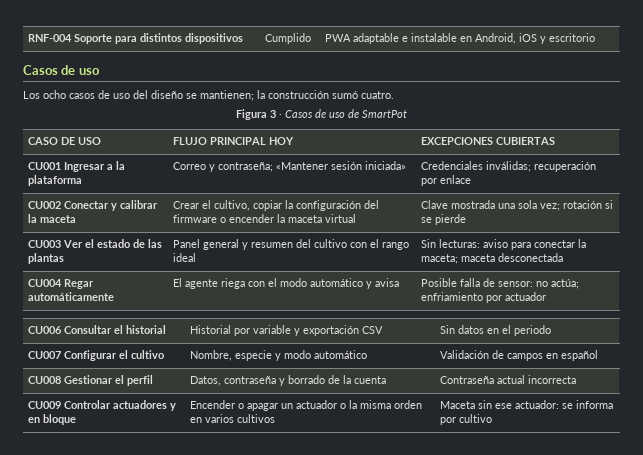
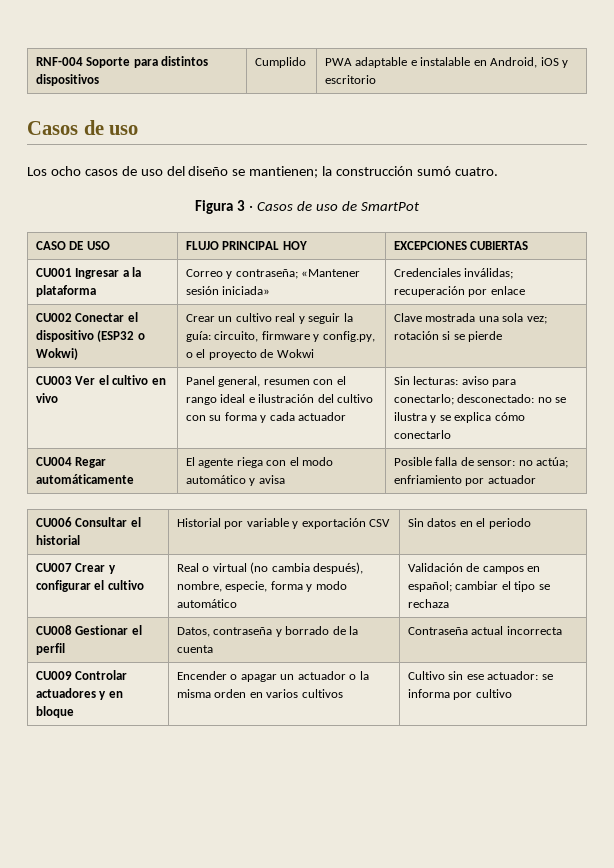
- CU002 Conectar y calibrar la maceta | Crear el cultivo, copiar la configuración del firmware o encender la maceta virtual | Clave mostrada una sola vez; rotación si se pierde
+ CU002 Conectar el dispositivo (ESP32 o Wokwi) | Crear un cultivo real y seguir la guía: circuito, firmware y config.py, o el proyecto de Wokwi | Clave mostrada una sola vez; rotación si se pierde
- CU003 Ver el estado de las plantas | Panel general y resumen del cultivo con el rango ideal | Sin lecturas: aviso para conectar la maceta; maceta desconectada
+ CU003 Ver el cultivo en vivo | Panel general, resumen con el rango ideal e ilustración del cultivo con su forma y cada actuador | Sin lecturas: aviso para conectarlo; desconectado: no se ilustra y se explica cómo conectarlo
- CU007 Configurar el cultivo | Nombre, especie y modo automático | Validación de campos en español
+ CU007 Crear y configurar el cultivo | Real o virtual (no cambia después), nombre, especie, forma y modo automático | Validación de campos en español; cambiar el tipo se rechaza
- CU009 Controlar actuadores y en bloque | Encender o apagar un actuador o la misma orden en varios cultivos | Maceta sin ese actuador: se informa por cultivo
+ CU009 Controlar actuadores y en bloque | Encender o apagar un actuador o la misma orden en varios cultivos | Cultivo sin ese actuador: se informa por cultivo

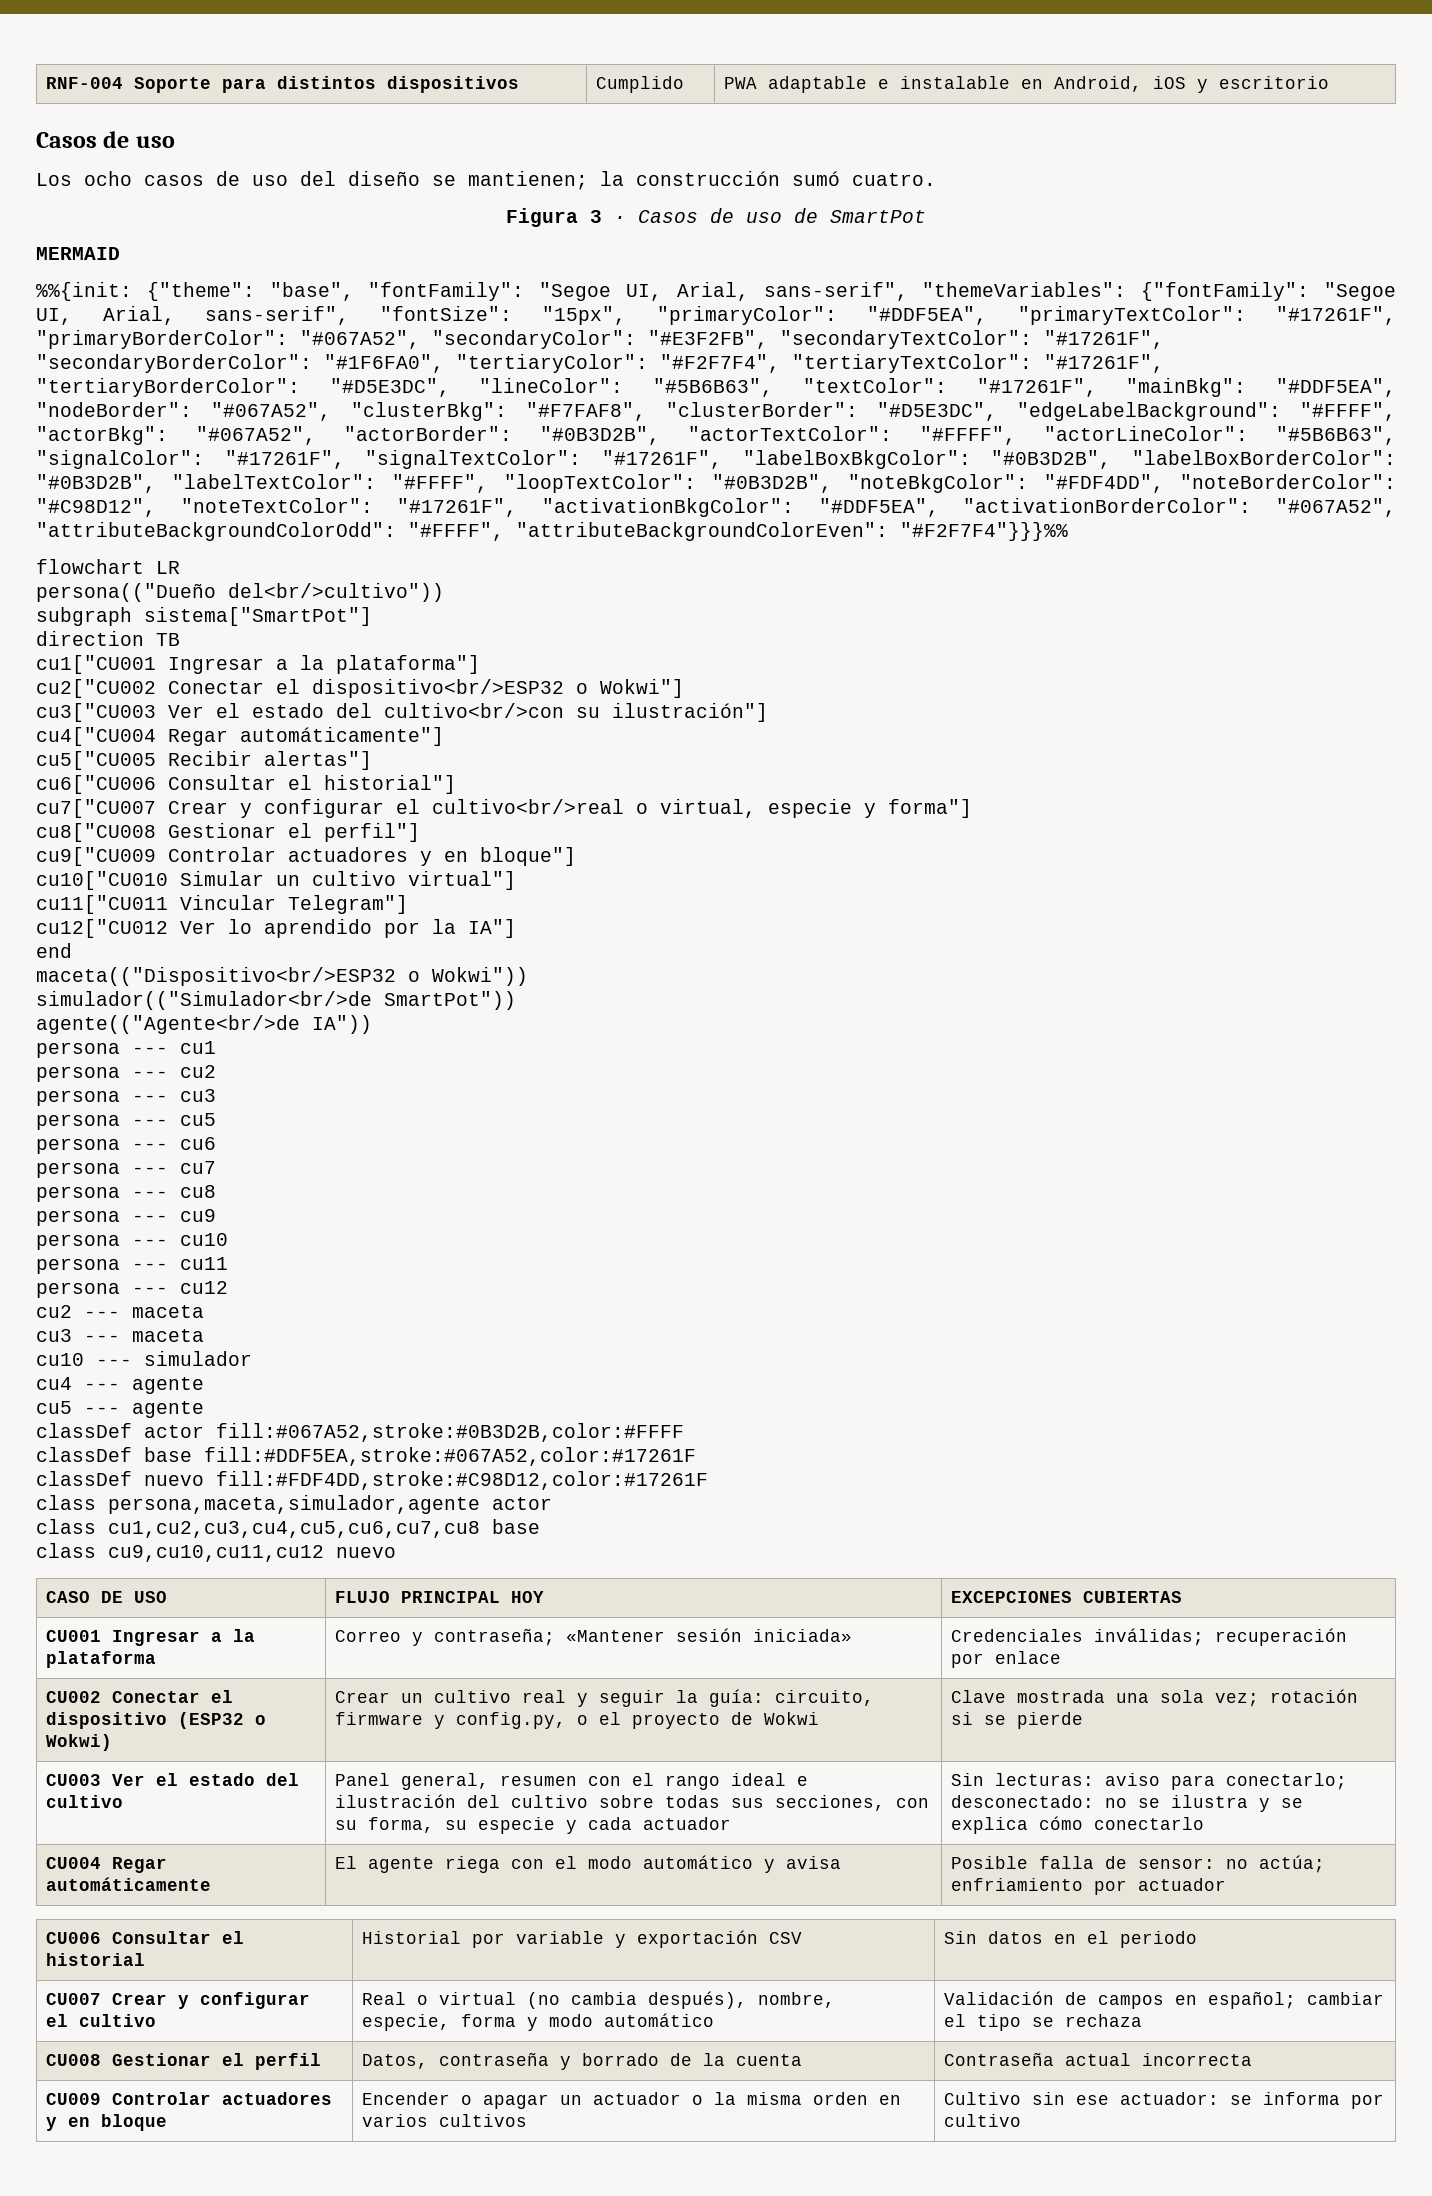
+ MERMAID
+ %%{init: {"theme": "base", "fontFamily": "Segoe UI, Arial, sans-serif", "themeVariables": {"fontFamily": "Segoe UI, Arial, sans-serif", "fontSize": "15px", "primaryColor": "#DDF5EA", "primaryTextColor": "#17261F", "primaryBorderColor": "#067A52", "secondaryColor": "#E3F2FB", "secondaryTextColor": "#17261F", "secondaryBorderColor": "#1F6FA0", "tertiaryColor": "#F2F7F4", "tertiaryTextColor": "#17261F", "tertiaryBorderColor": "#D5E3DC", "lineColor": "#5B6B63", "textColor": "#17261F", "mainBkg": "#DDF5EA", "nodeBorder": "#067A52", "clusterBkg": "#F7FAF8", "clusterBorder": "#D5E3DC", "edgeLabelBackground": "#FFFF", "actorBkg": "#067A52", "actorBorder": "#0B3D2B", "actorTextColor": "#FFFF", "actorLineColor": "#5B6B63", "signalColor": "#17261F", "signalTextColor": "#17261F", "labelBoxBkgColor": "#0B3D2B", "labelBoxBorderColor": "#0B3D2B", "labelTextColor": "#FFFF", "loopTextColor": "#0B3D2B", "noteBkgColor": "#FDF4DD", "noteBorderColor": "#C98D12", "noteTextColor": "#17261F", "activationBkgColor": "#DDF5EA", "activationBorderColor": "#067A52", "attributeBackgroundColorOdd": "#FFFF", "attributeBackgroundColorEven": "#F2F7F4"}}}%%
+ flowchart LR
+ persona(("Dueño del<br/>cultivo"))
+ subgraph sistema["SmartPot"]
+ direction TB
+ cu1["CU001 Ingresar a la plataforma"]
+ cu2["CU002 Conectar el dispositivo<br/>ESP32 o Wokwi"]
+ cu3["CU003 Ver el estado del cultivo<br/>con su ilustración"]
+ cu4["CU004 Regar automáticamente"]
+ cu5["CU005 Recibir alertas"]
+ cu6["CU006 Consultar el historial"]
+ cu7["CU007 Crear y configurar el cultivo<br/>real o virtual, especie y forma"]
+ cu8["CU008 Gestionar el perfil"]
+ cu9["CU009 Controlar actuadores y en bloque"]
+ cu10["CU010 Simular un cultivo virtual"]
+ cu11["CU011 Vincular Telegram"]
+ cu12["CU012 Ver lo aprendido por la IA"]
+ end
+ maceta(("Dispositivo<br/>ESP32 o Wokwi"))
+ simulador(("Simulador<br/>de SmartPot"))
+ agente(("Agente<br/>de IA"))
+ persona --- cu1
+ persona --- cu2
+ persona --- cu3
+ persona --- cu5
+ persona --- cu6
+ persona --- cu7
+ persona --- cu8
+ persona --- cu9
+ persona --- cu10
+ persona --- cu11
+ persona --- cu12
+ cu2 --- maceta
+ cu3 --- maceta
+ cu10 --- simulador
+ cu4 --- agente
+ cu5 --- agente
+ classDef actor fill:#067A52,stroke:#0B3D2B,color:#FFFF
+ classDef base fill:#DDF5EA,stroke:#067A52,color:#17261F
+ classDef nuevo fill:#FDF4DD,stroke:#C98D12,color:#17261F
+ class persona,maceta,simulador,agente actor
+ class cu1,cu2,cu3,cu4,cu5,cu6,cu7,cu8 base
+ class cu9,cu10,cu11,cu12 nuevo
- CU003 Ver el cultivo en vivo
+ CU003 Ver el estado del cultivo
- Panel general, resumen con el rango ideal e ilustración del cultivo con su forma y cada actuador
+ Panel general, resumen con el rango ideal e ilustración del cultivo sobre todas sus secciones, con su forma, su especie y cada actuador

